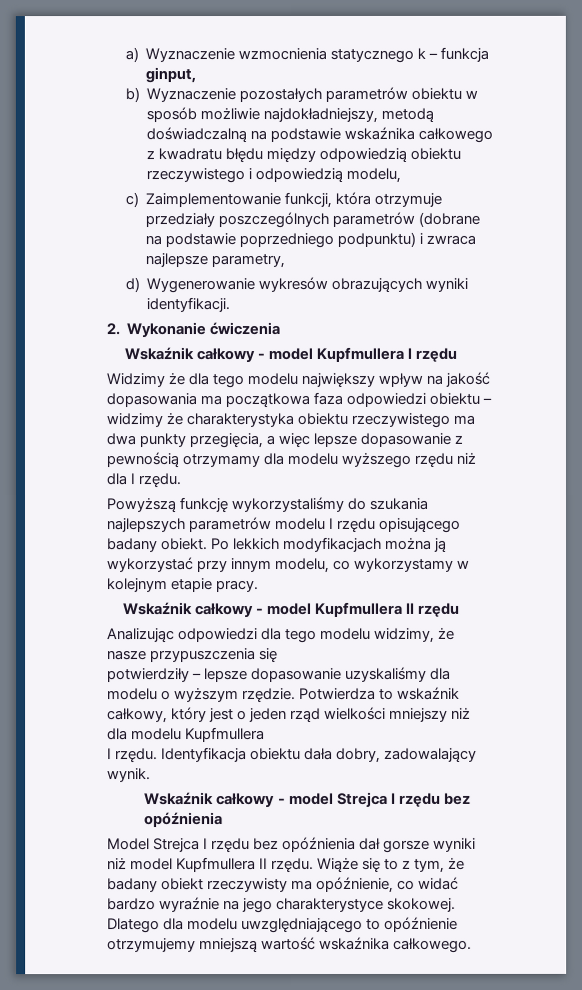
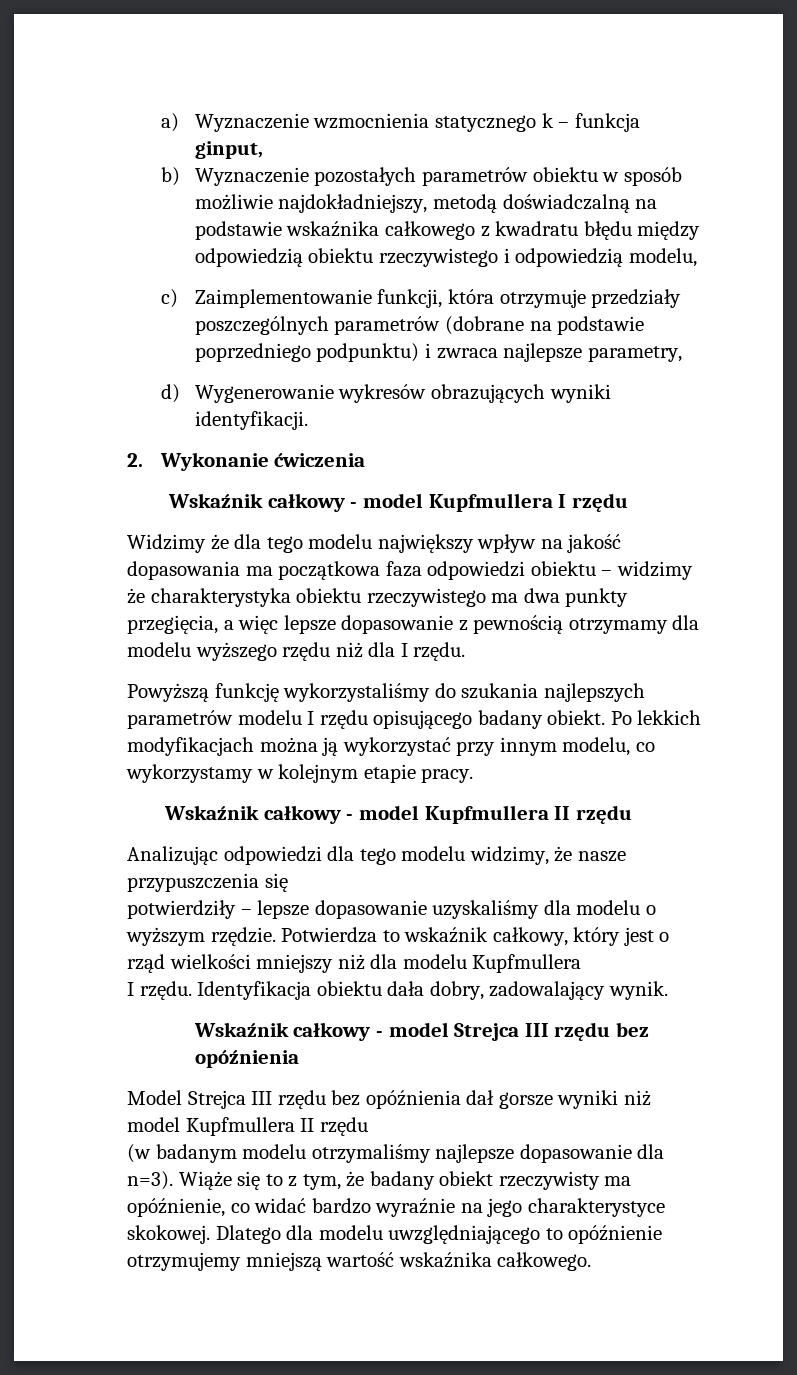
- Potwierdza to wskaźnik całkowy, który jest o jeden rząd wielkości mniejszy niż dla modelu Kupfmullera
+ Potwierdza to wskaźnik całkowy, który jest o rząd wielkości mniejszy niż dla modelu Kupfmullera
- Wskaźnik całkowy - model Strejca I rzędu bez opóźnienia
+ Wskaźnik całkowy - model Strejca III rzędu bez opóźnienia
- Model Strejca I rzędu bez opóźnienia dał gorsze wyniki niż model Kupfmullera II rzędu.
+ Model Strejca III rzędu bez opóźnienia dał gorsze wyniki niż model Kupfmullera II rzędu
+ (w badanym modelu otrzymaliśmy najlepsze dopasowanie dla n=3).

